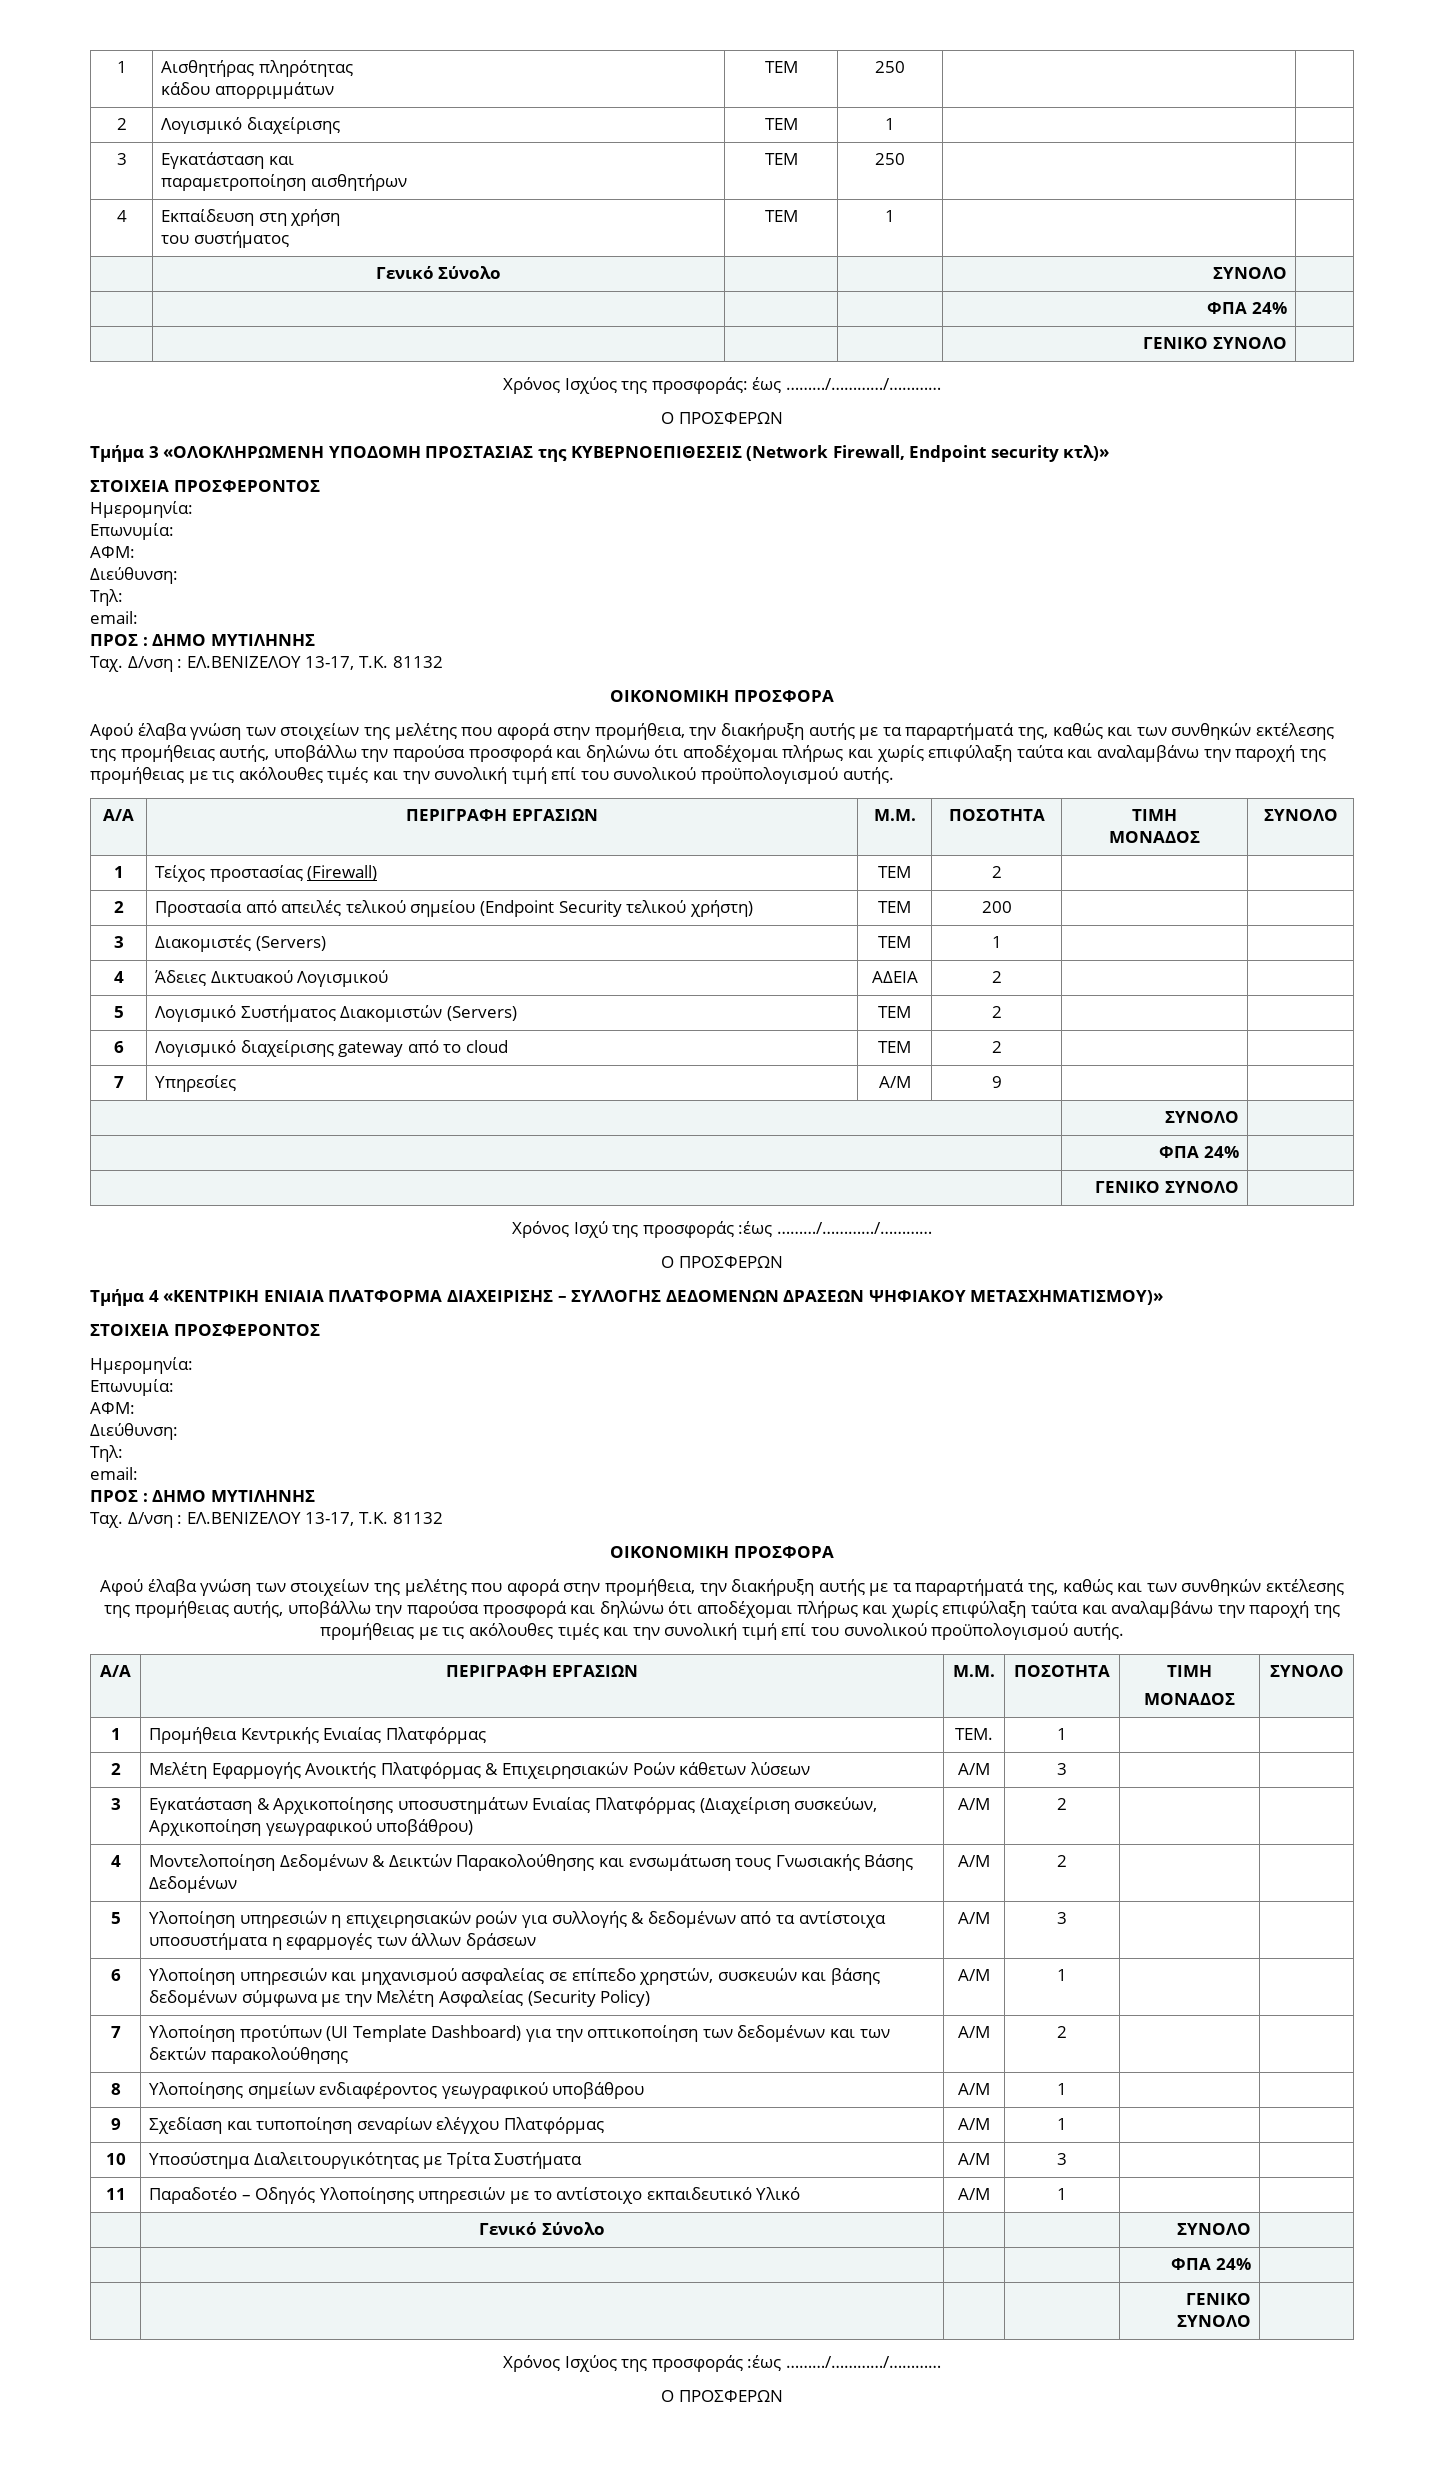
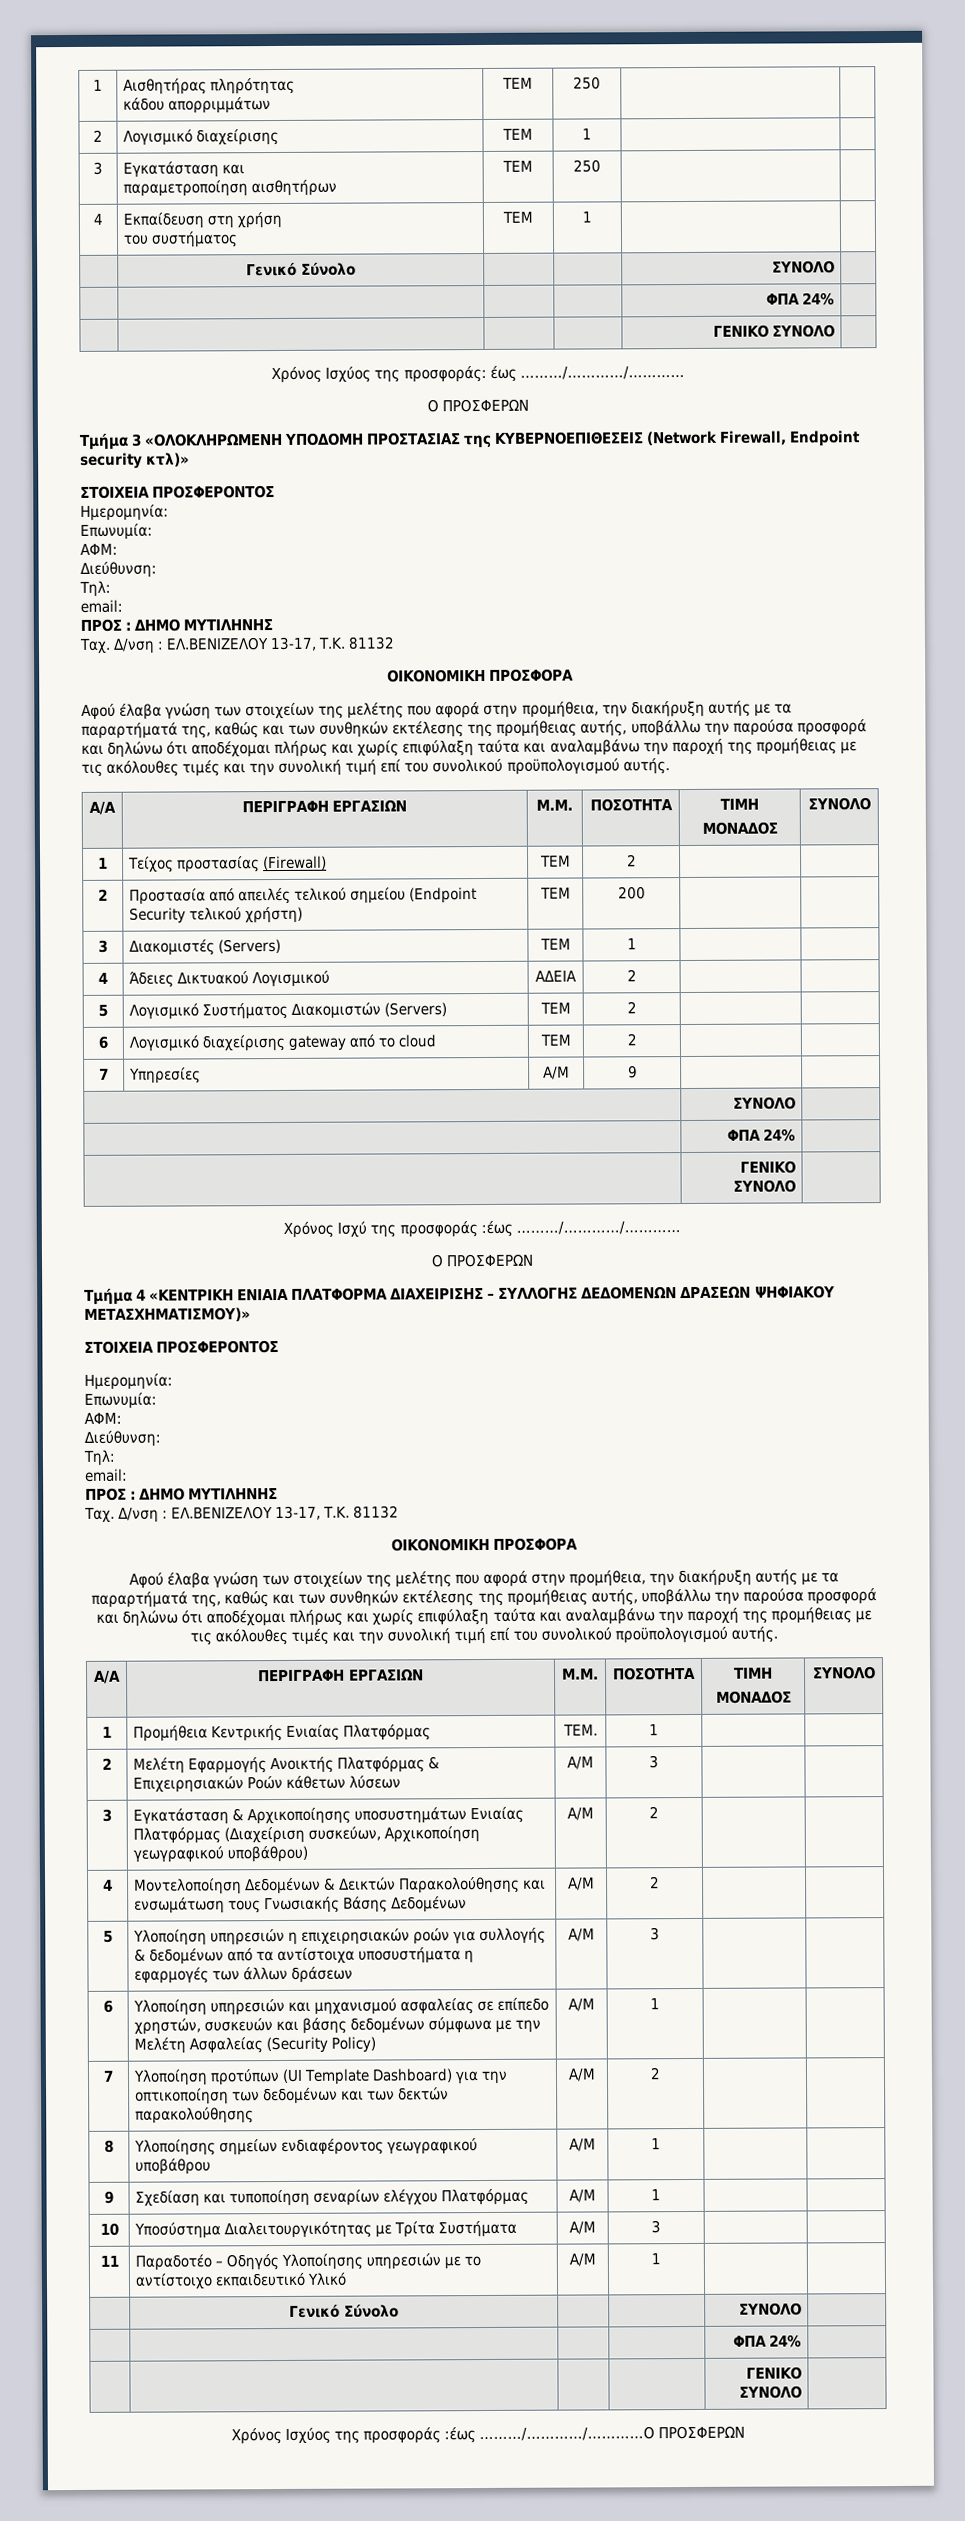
- Χρόνος Ισχύος της προσφοράς :έως ………/…………/…………
- Ο ΠΡΟΣΦΕΡΩΝ
+ Χρόνος Ισχύος της προσφοράς :έως ………/…………/…………Ο ΠΡΟΣΦΕΡΩΝ

